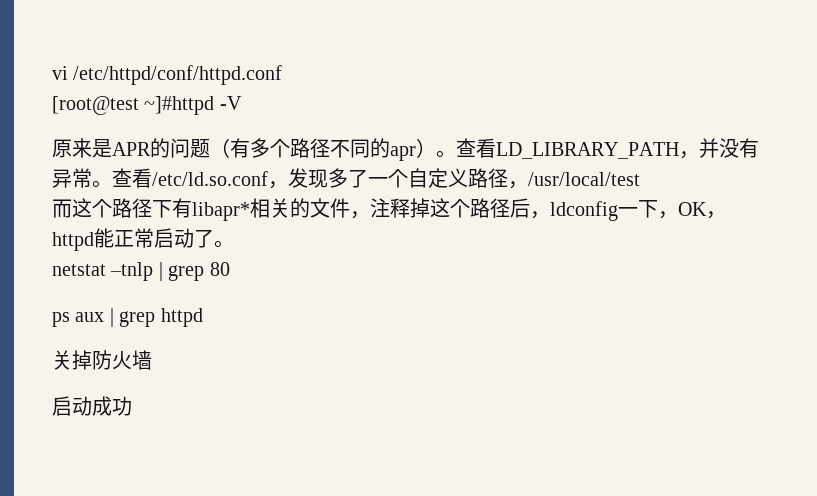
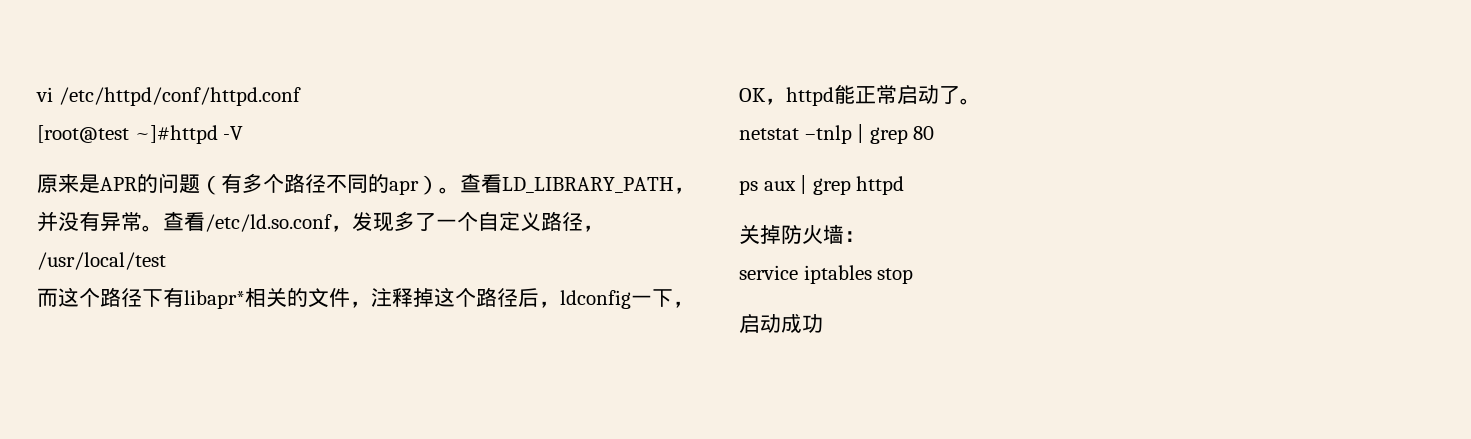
- 关掉防火墙
+ 关掉防火墙：
+ service iptables stop

